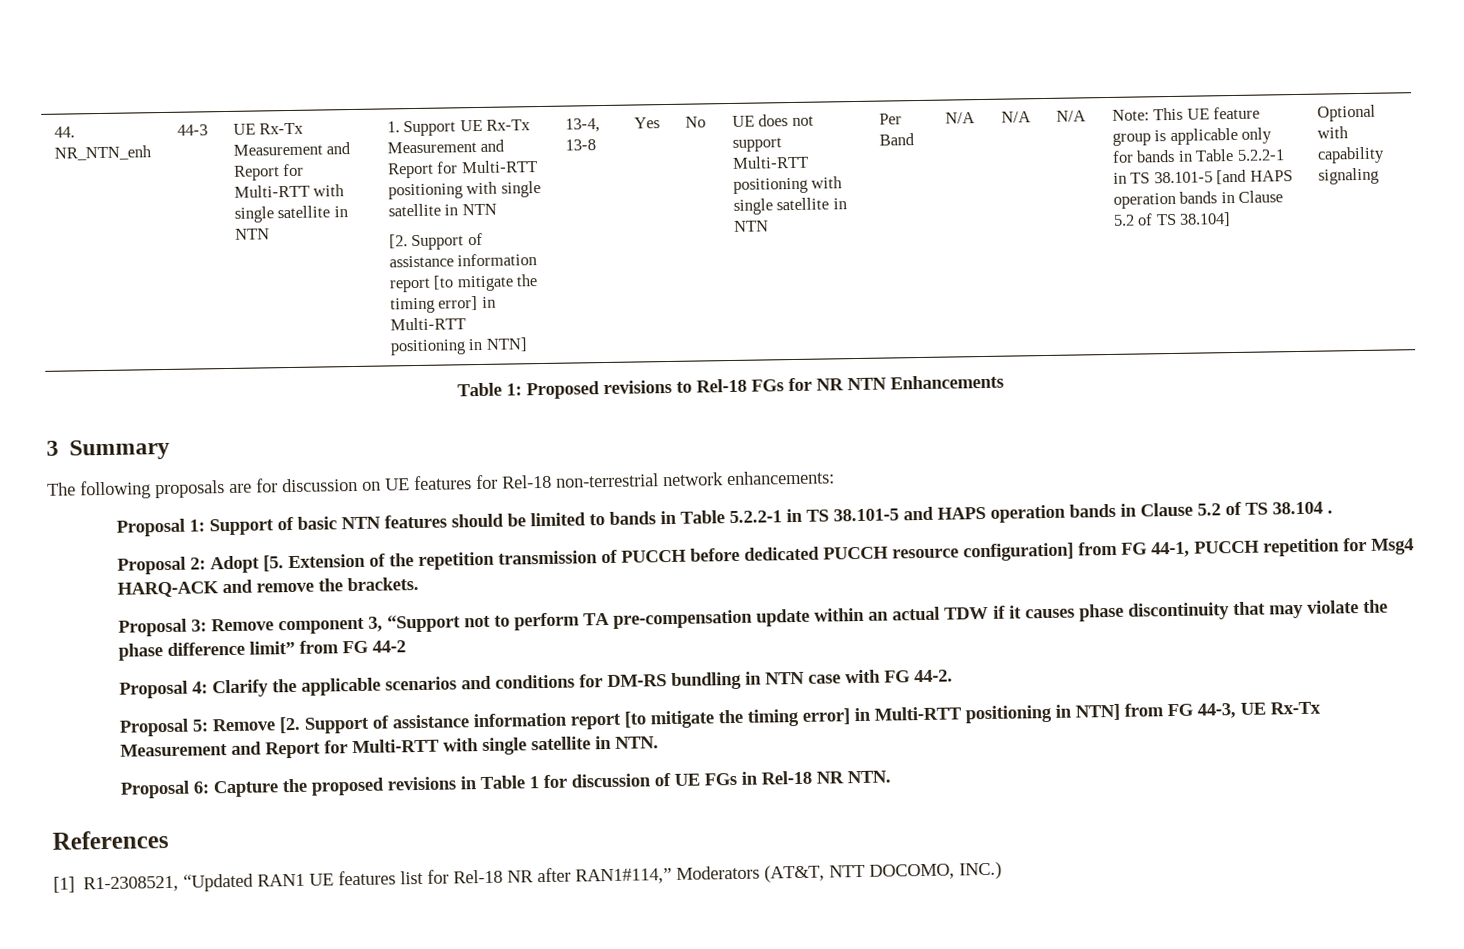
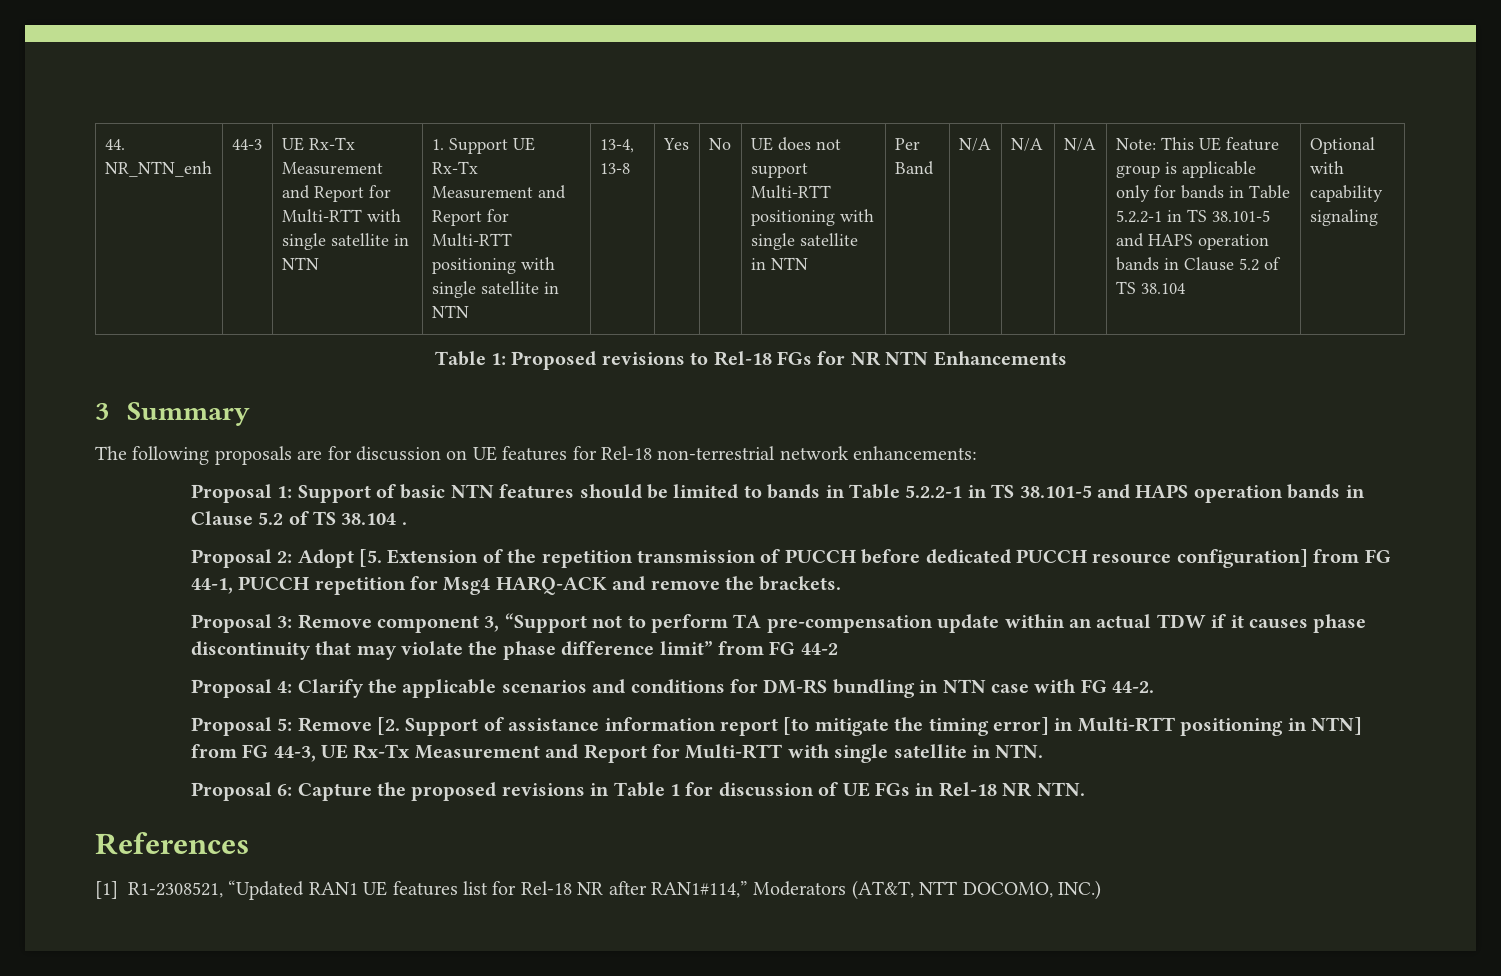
  1. Support UE Rx-Tx Measurement and Report for Multi-RTT positioning with single satellite in NTN
- [2. Support of assistance information report [to mitigate the timing error] in Multi-RTT positioning in NTN]
- Note: This UE feature group is applicable only for bands in Table 5.2.2-1 in TS 38.101-5 [and HAPS operation bands in Clause 5.2 of TS 38.104]
+ Note: This UE feature group is applicable only for bands in Table 5.2.2-1 in TS 38.101-5 and HAPS operation bands in Clause 5.2 of TS 38.104

